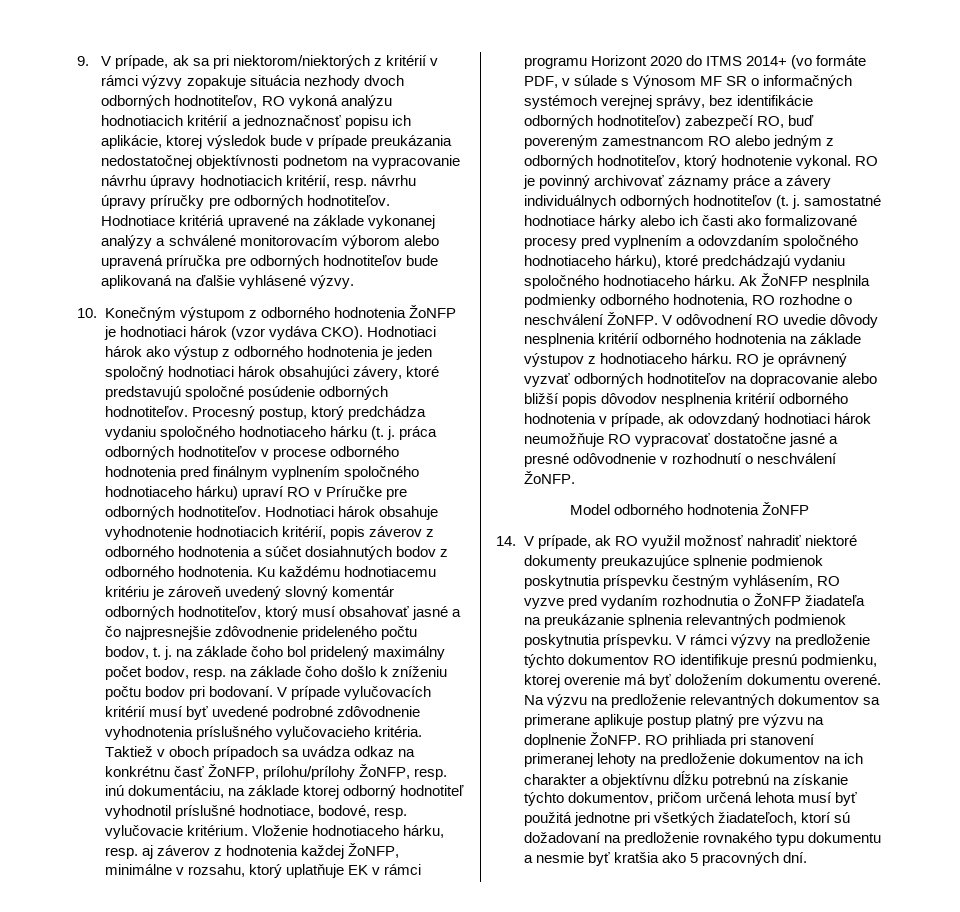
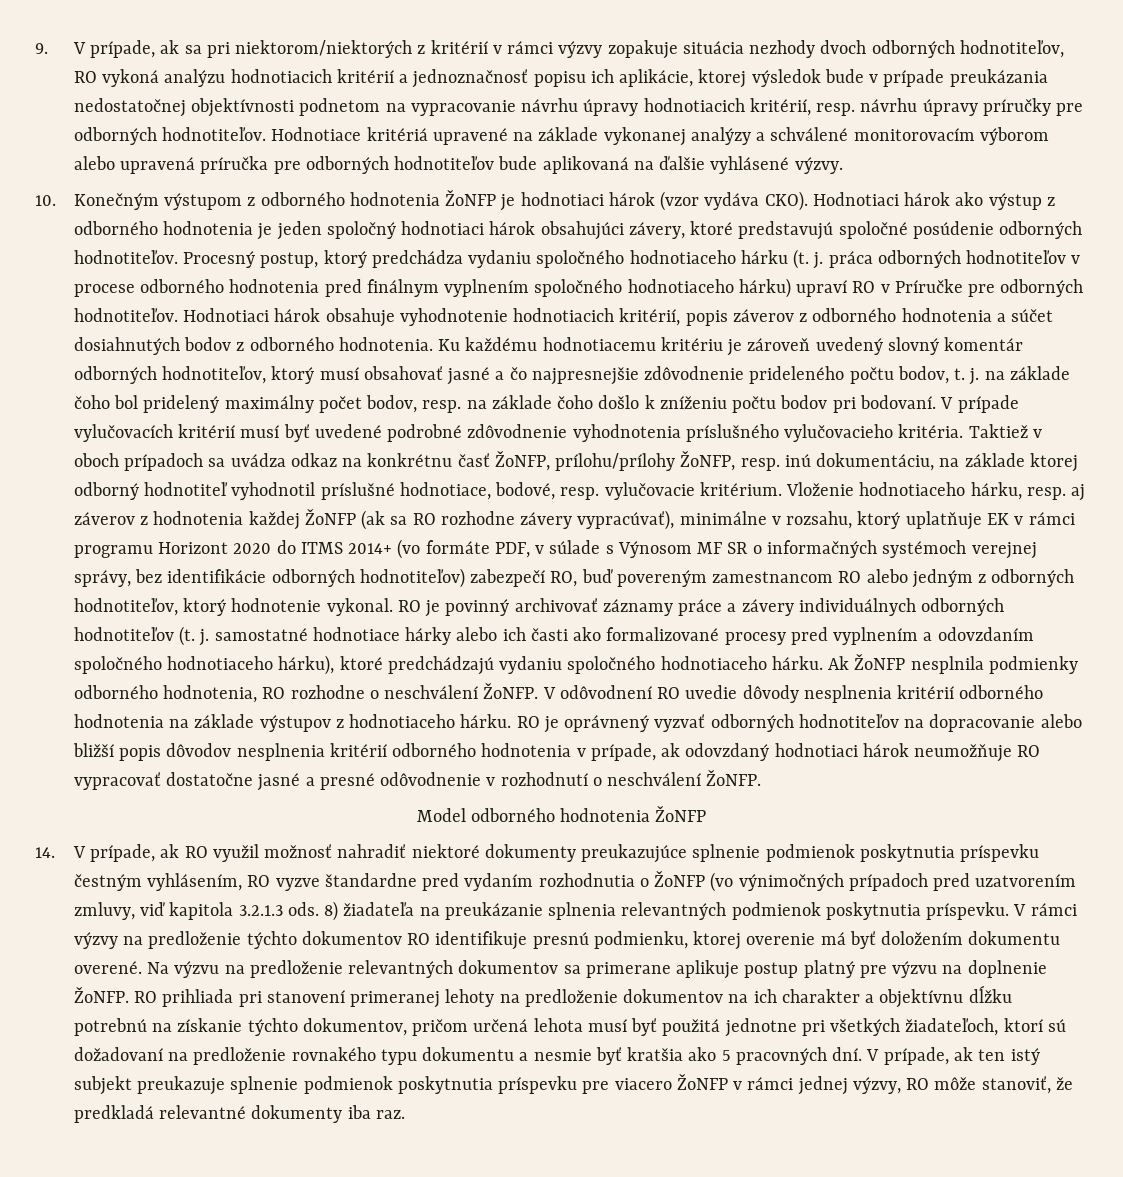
- Vloženie hodnotiaceho hárku, resp. aj záverov z hodnotenia každej ŽoNFP, minimálne v rozsahu, ktorý uplatňuje EK v rámci programu Horizont 2020 do ITMS 2014+ (vo formáte PDF, v súlade s Výnosom MF SR o informačných systémoch verejnej správy, bez identifikácie odborných hodnotiteľov) zabezpečí RO, buď povereným zamestnancom RO alebo jedným z odborných hodnotiteľov, ktorý hodnotenie vykonal.
+ Vloženie hodnotiaceho hárku, resp. aj záverov z hodnotenia každej ŽoNFP (ak sa RO rozhodne závery vypracúvať), minimálne v rozsahu, ktorý uplatňuje EK v rámci programu Horizont 2020 do ITMS 2014+ (vo formáte PDF, v súlade s Výnosom MF SR o informačných systémoch verejnej správy, bez identifikácie odborných hodnotiteľov) zabezpečí RO, buď povereným zamestnancom RO alebo jedným z odborných hodnotiteľov, ktorý hodnotenie vykonal.
- 14. V prípade, ak RO využil možnosť nahradiť niektoré dokumenty preukazujúce splnenie podmienok poskytnutia príspevku čestným vyhlásením, RO vyzve pred vydaním rozhodnutia o ŽoNFP žiadateľa na preukázanie splnenia relevantných podmienok poskytnutia príspevku.
+ 14. V prípade, ak RO využil možnosť nahradiť niektoré dokumenty preukazujúce splnenie podmienok poskytnutia príspevku čestným vyhlásením, RO vyzve štandardne pred vydaním rozhodnutia o ŽoNFP (vo výnimočných prípadoch pred uzatvorením zmluvy, viď kapitola 3.2.1.3 ods. 8) žiadateľa na preukázanie splnenia relevantných podmienok poskytnutia príspevku.
+ V prípade, ak ten istý subjekt preukazuje splnenie podmienok poskytnutia príspevku pre viacero ŽoNFP v rámci jednej výzvy, RO môže stanoviť, že predkladá relevantné dokumenty iba raz.

